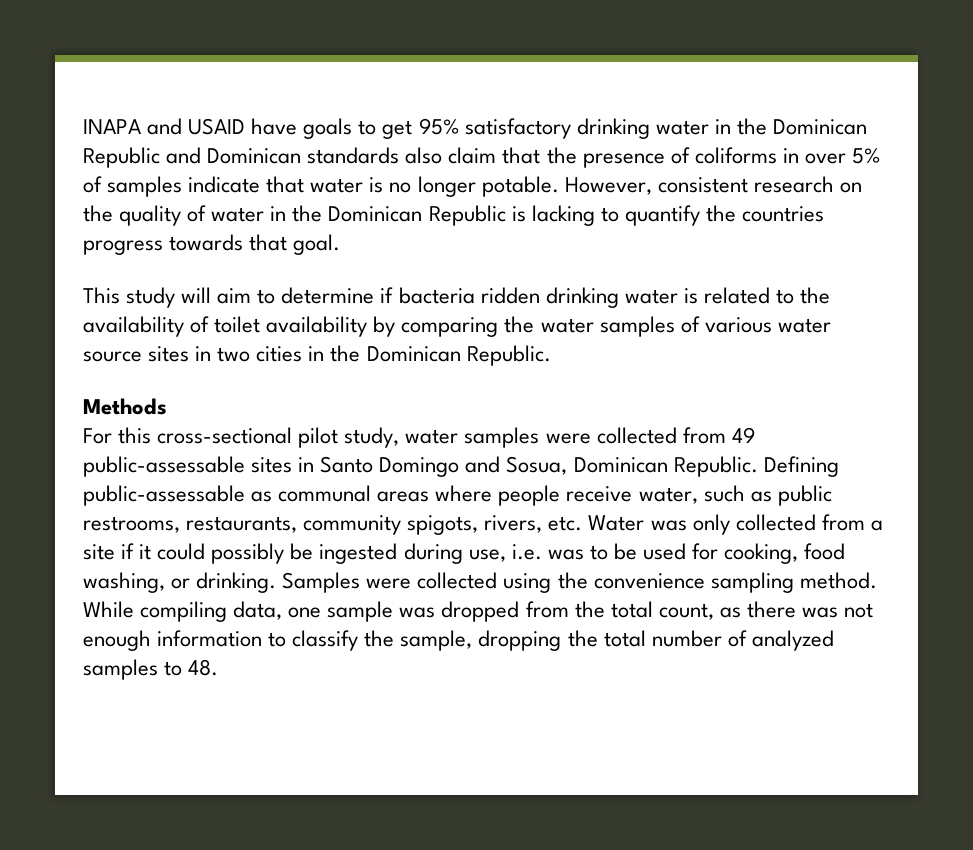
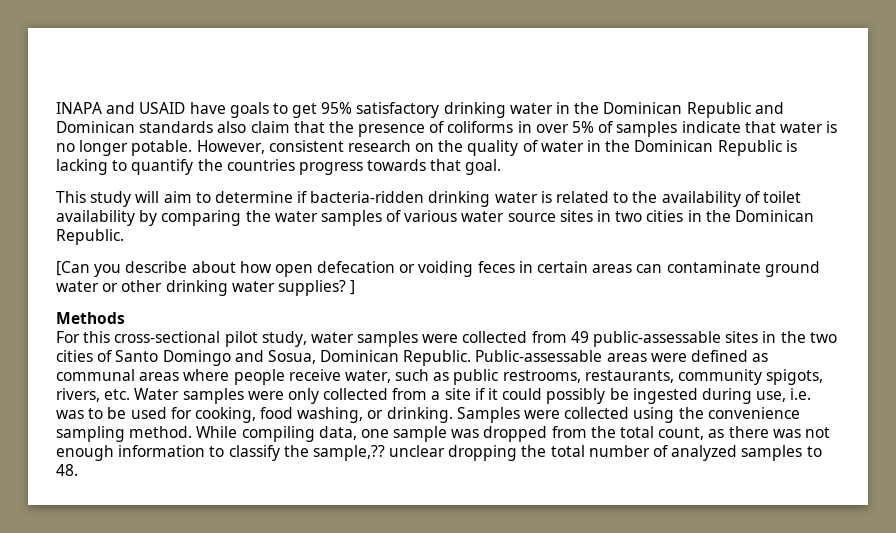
- This study will aim to determine if bacteria ridden drinking water is related to the availability of toilet availability by comparing the water samples of various water source sites in two cities in the Dominican Republic.
+ This study will aim to determine if bacteria-ridden drinking water is related to the availability of toilet availability by comparing the water samples of various water source sites in two cities in the Dominican Republic.
+ [Can you describe about how open defecation or voiding feces in certain areas can contaminate ground water or other drinking water supplies? ]
- For this cross-sectional pilot study, water samples were collected from 49 public-assessable sites in Santo Domingo and Sosua, Dominican Republic.
+ For this cross-sectional pilot study, water samples were collected from 49 public-assessable sites in the two cities of Santo Domingo and Sosua, Dominican Republic.
- Defining public-assessable as communal areas where people receive water, such as public restrooms, restaurants, community spigots, rivers, etc. Water was only collected from a site if it could possibly be ingested during use, i.e. was to be used for cooking, food washing, or drinking.
+ Public-assessable areas were defined as communal areas where people receive water, such as public restrooms, restaurants, community spigots, rivers, etc. Water samples were only collected from a site if it could possibly be ingested during use, i.e. was to be used for cooking, food washing, or drinking.
- While compiling data, one sample was dropped from the total count, as there was not enough information to classify the sample, dropping the total number of analyzed samples to 48.
+ While compiling data, one sample was dropped from the total count, as there was not enough information to classify the sample,?? unclear dropping the total number of analyzed samples to 48.

